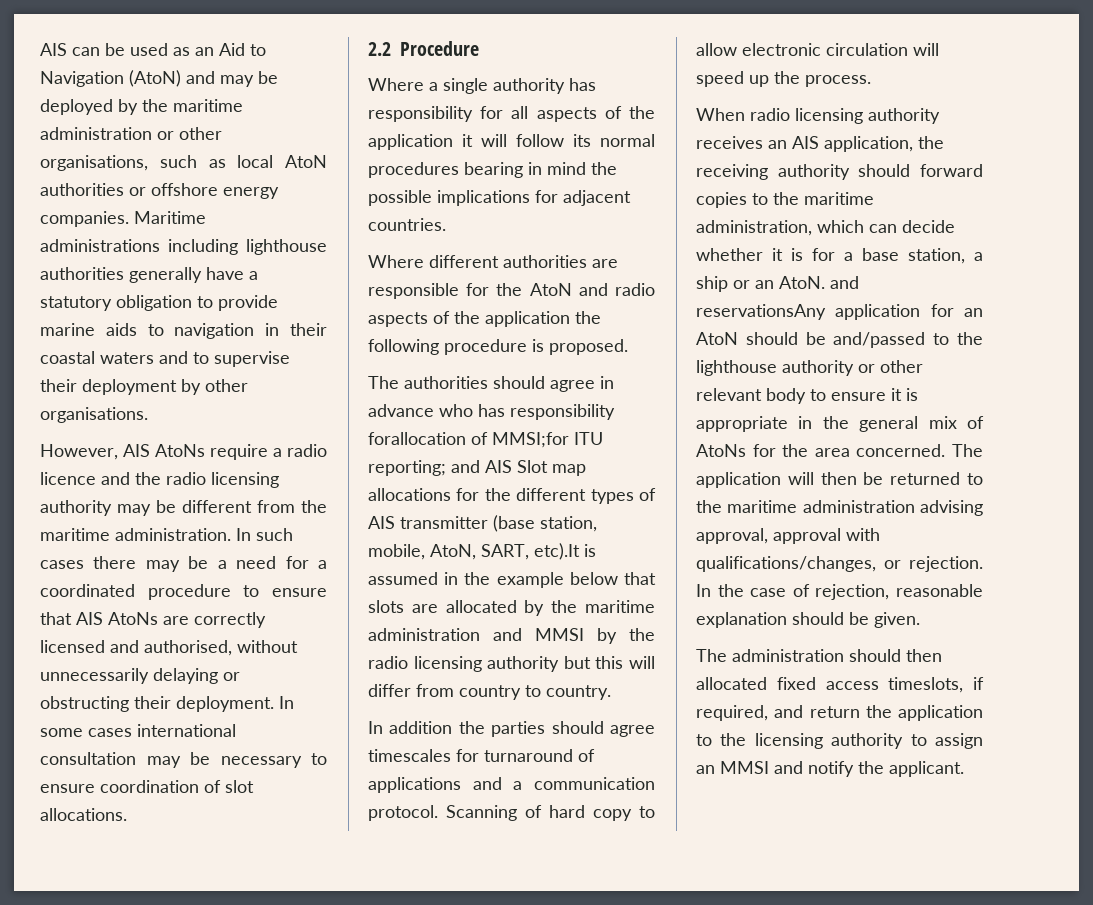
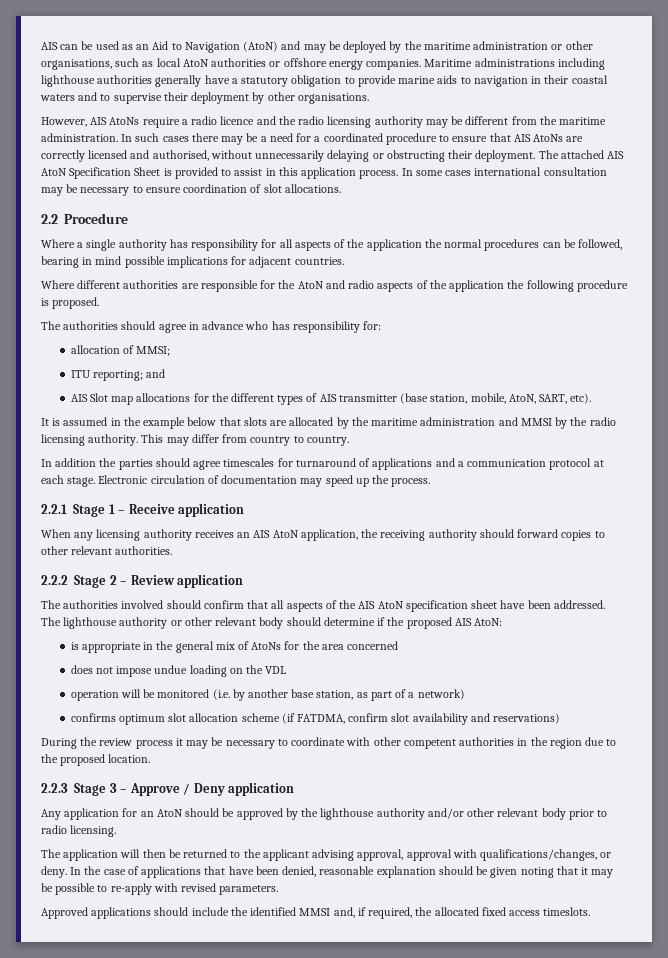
+ The attached AIS AtoN Specification Sheet is provided to assist in this application process.
- Where a single authority has responsibility for all aspects of the application it will follow its normal procedures bearing in mind the possible implications for adjacent countries.
+ Where a single authority has responsibility for all aspects of the application the normal procedures can be followed, bearing in mind possible implications for adjacent countries.
- The authorities should agree in advance who has responsibility forallocation of MMSI;for ITU reporting; and AIS Slot map allocations for the different types of AIS transmitter (base station, mobile, AtoN, SART, etc).It is assumed in the example below that slots are allocated by the maritime administration and MMSI by the radio licensing authority but this will differ from country to country.
+ The authorities should agree in advance who has responsibility for:
+ allocation of MMSI;
+ ITU reporting; and
+ AIS Slot map allocations for the different types of AIS transmitter (base station, mobile, AtoN, SART, etc).
+ It is assumed in the example below that slots are allocated by the maritime administration and MMSI by the radio licensing authority. This may differ from country to country.
- In addition the parties should agree timescales for turnaround of applications and a communication protocol. Scanning of hard copy to allow electronic circulation will speed up the process.
+ In addition the parties should agree timescales for turnaround of applications and a communication protocol at each stage. Electronic circulation of documentation may speed up the process.
+ 2.2.1 Stage 1 – Receive application
- When radio licensing authority receives an AIS application, the receiving authority should forward copies to the maritime administration, which can decide whether it is for a base station, a ship or an AtoN. and reservationsAny application for an AtoN should be and/passed to the lighthouse authority or other relevant body to ensure it is appropriate in the general mix of AtoNs for the area concerned. The application will then be returned to the maritime administration advising approval, approval with qualifications/changes, or rejection.
+ When any licensing authority receives an AIS AtoN application, the receiving authority should forward copies to other relevant authorities.
+ 2.2.2 Stage 2 – Review application
+ The authorities involved should confirm that all aspects of the AIS AtoN specification sheet have been addressed. The lighthouse authority or other relevant body should determine if the proposed AIS AtoN:
+ is appropriate in the general mix of AtoNs for the area concerned
+ does not impose undue loading on the VDL
+ operation will be monitored (i.e. by another base station, as part of a network)
+ confirms optimum slot allocation scheme (if FATDMA, confirm slot availability and reservations)
+ During the review process it may be necessary to coordinate with other competent authorities in the region due to the proposed location.
+ 2.2.3 Stage 3 – Approve / Deny application
+ Any application for an AtoN should be approved by the lighthouse authority and/or other relevant body prior to radio licensing.
+ The application will then be returned to the applicant advising approval, approval with qualifications/changes, or deny.
- In the case of rejection, reasonable explanation should be given.
- The administration should then allocated fixed access timeslots, if required, and return the application to the licensing authority to assign an MMSI and notify the applicant.
+ In the case of applications that have been denied, reasonable explanation should be given noting that it may be possible to re-apply with revised parameters.
+ Approved applications should include the identified MMSI and, if required, the allocated fixed access timeslots.

